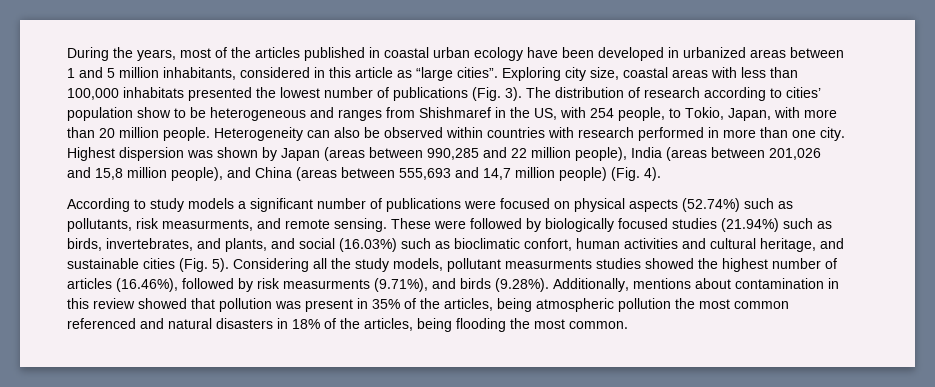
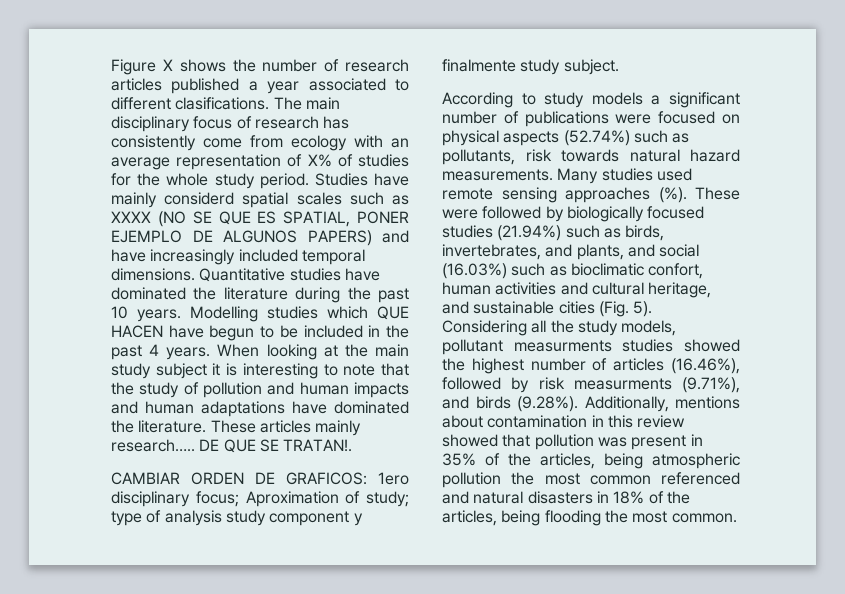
- During the years, most of the articles published in coastal urban ecology have been developed in urbanized areas between 1 and 5 million inhabitants, considered in this article as “large cities”. Exploring city size, coastal areas with less than 100,000 inhabitats presented the lowest number of publications (Fig. 3). The distribution of research according to cities’ population show to be heterogeneous and ranges from Shishmaref in the US, with 254 people, to Tokio, Japan, with more than 20 million people. Heterogeneity can also be observed within countries with research performed in more than one city. Highest dispersion was shown by Japan (areas between 990,285 and 22 million people), India (areas between 201,026 and 15,8 million people), and China (areas between 555,693 and 14,7 million people) (Fig. 4).
+ Figure X shows the number of research articles published a year associated to different clasifications. The main disciplinary focus of research has consistently come from ecology with an average representation of X% of studies for the whole study period. Studies have mainly considerd spatial scales such as XXXX (NO SE QUE ES SPATIAL, PONER EJEMPLO DE ALGUNOS PAPERS) and have increasingly included temporal dimensions. Quantitative studies have dominated the literature during the past 10 years. Modelling studies which QUE HACEN have begun to be included in the past 4 years. When looking at the main study subject it is interesting to note that the study of pollution and human impacts and human adaptations have dominated the literature. These articles mainly research….. DE QUE SE TRATAN!.
+ CAMBIAR ORDEN DE GRAFICOS: 1ero disciplinary focus; Aproximation of study; type of analysis study component y finalmente study subject.
- According to study models a significant number of publications were focused on physical aspects (52.74%) such as pollutants, risk measurments, and remote sensing.
+ According to study models a significant number of publications were focused on physical aspects (52.74%) such as pollutants, risk towards natural hazard measurements. Many studies used remote sensing approaches (%).

